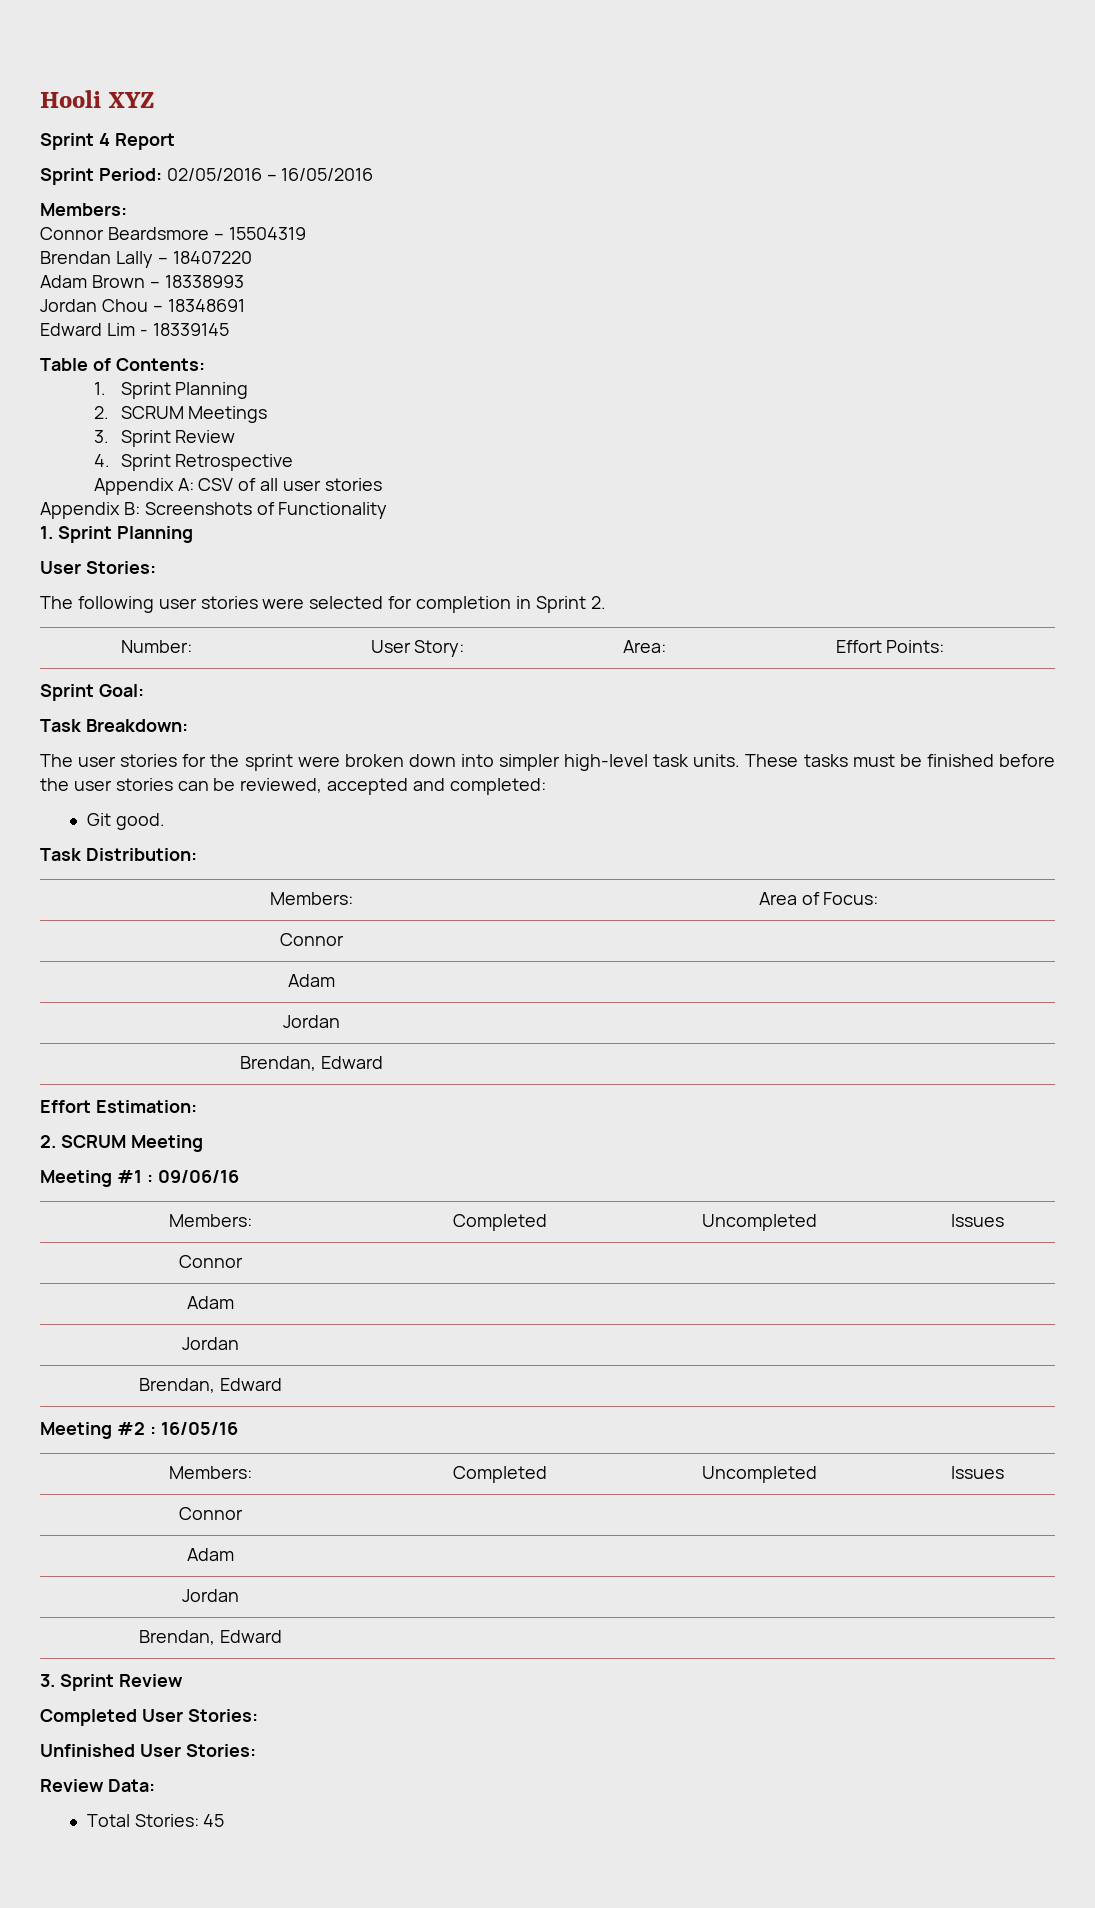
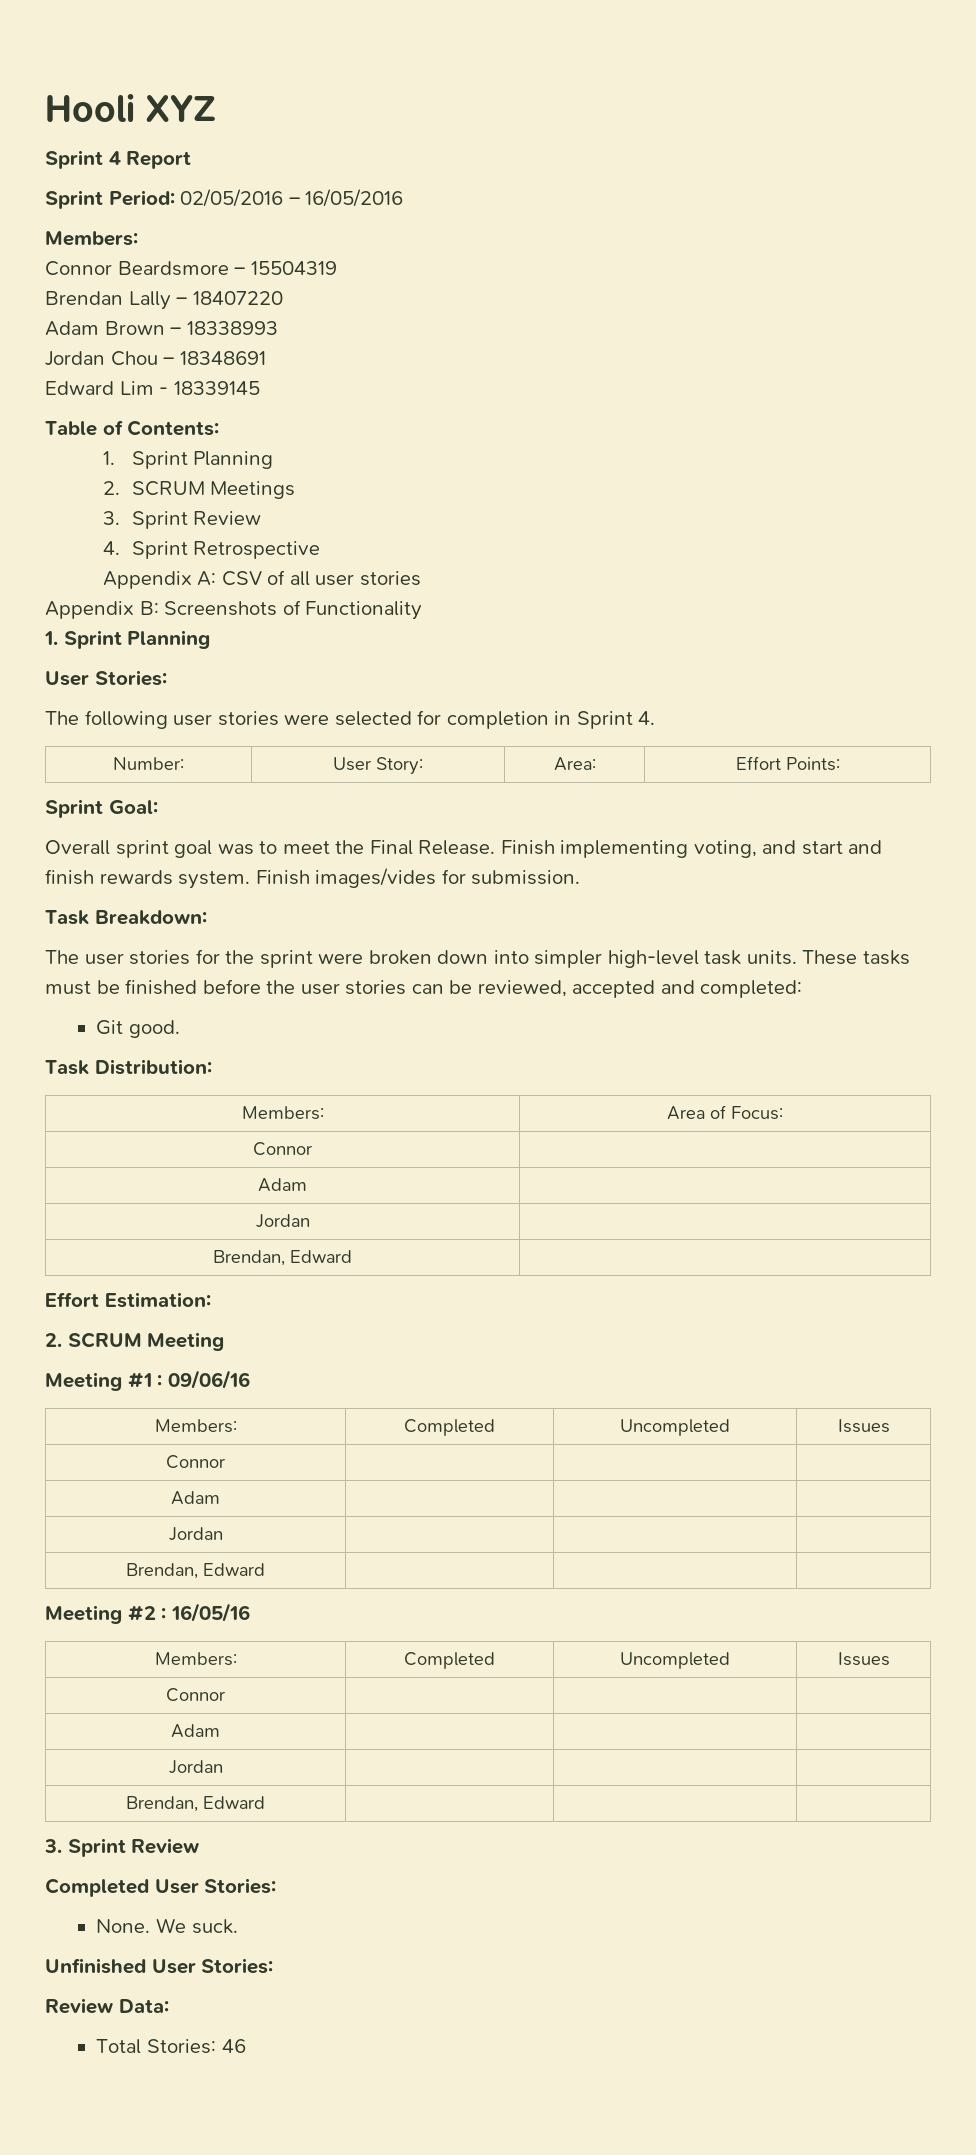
- The following user stories were selected for completion in Sprint 2.
+ The following user stories were selected for completion in Sprint 4.
+ Overall sprint goal was to meet the Final Release. Finish implementing voting, and start and finish rewards system. Finish images/vides for submission.
+ None. We suck.
- Total Stories: 45
+ Total Stories: 46

